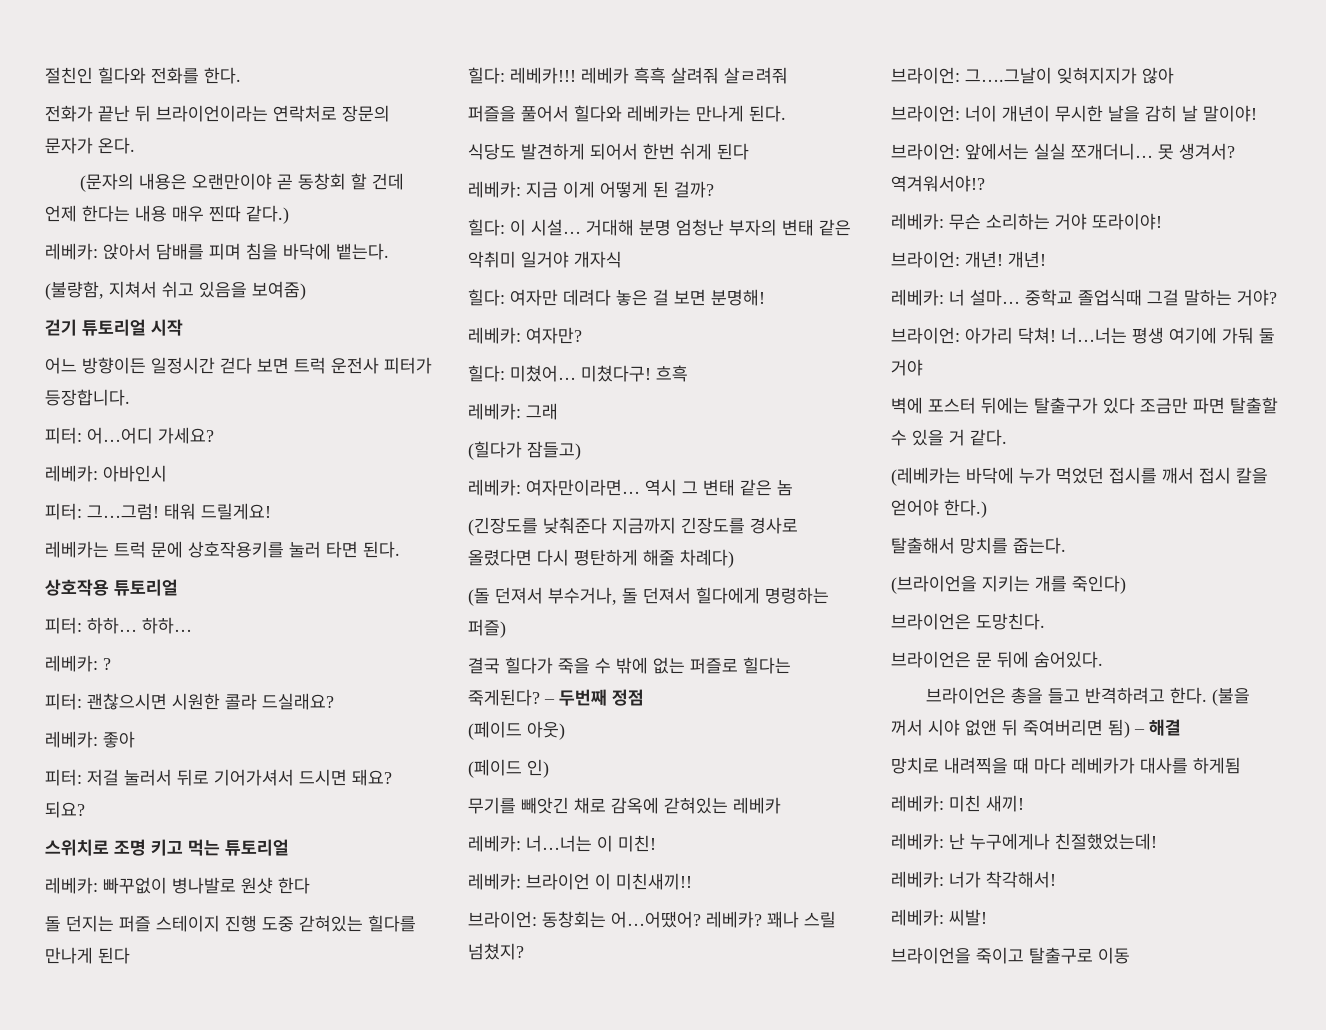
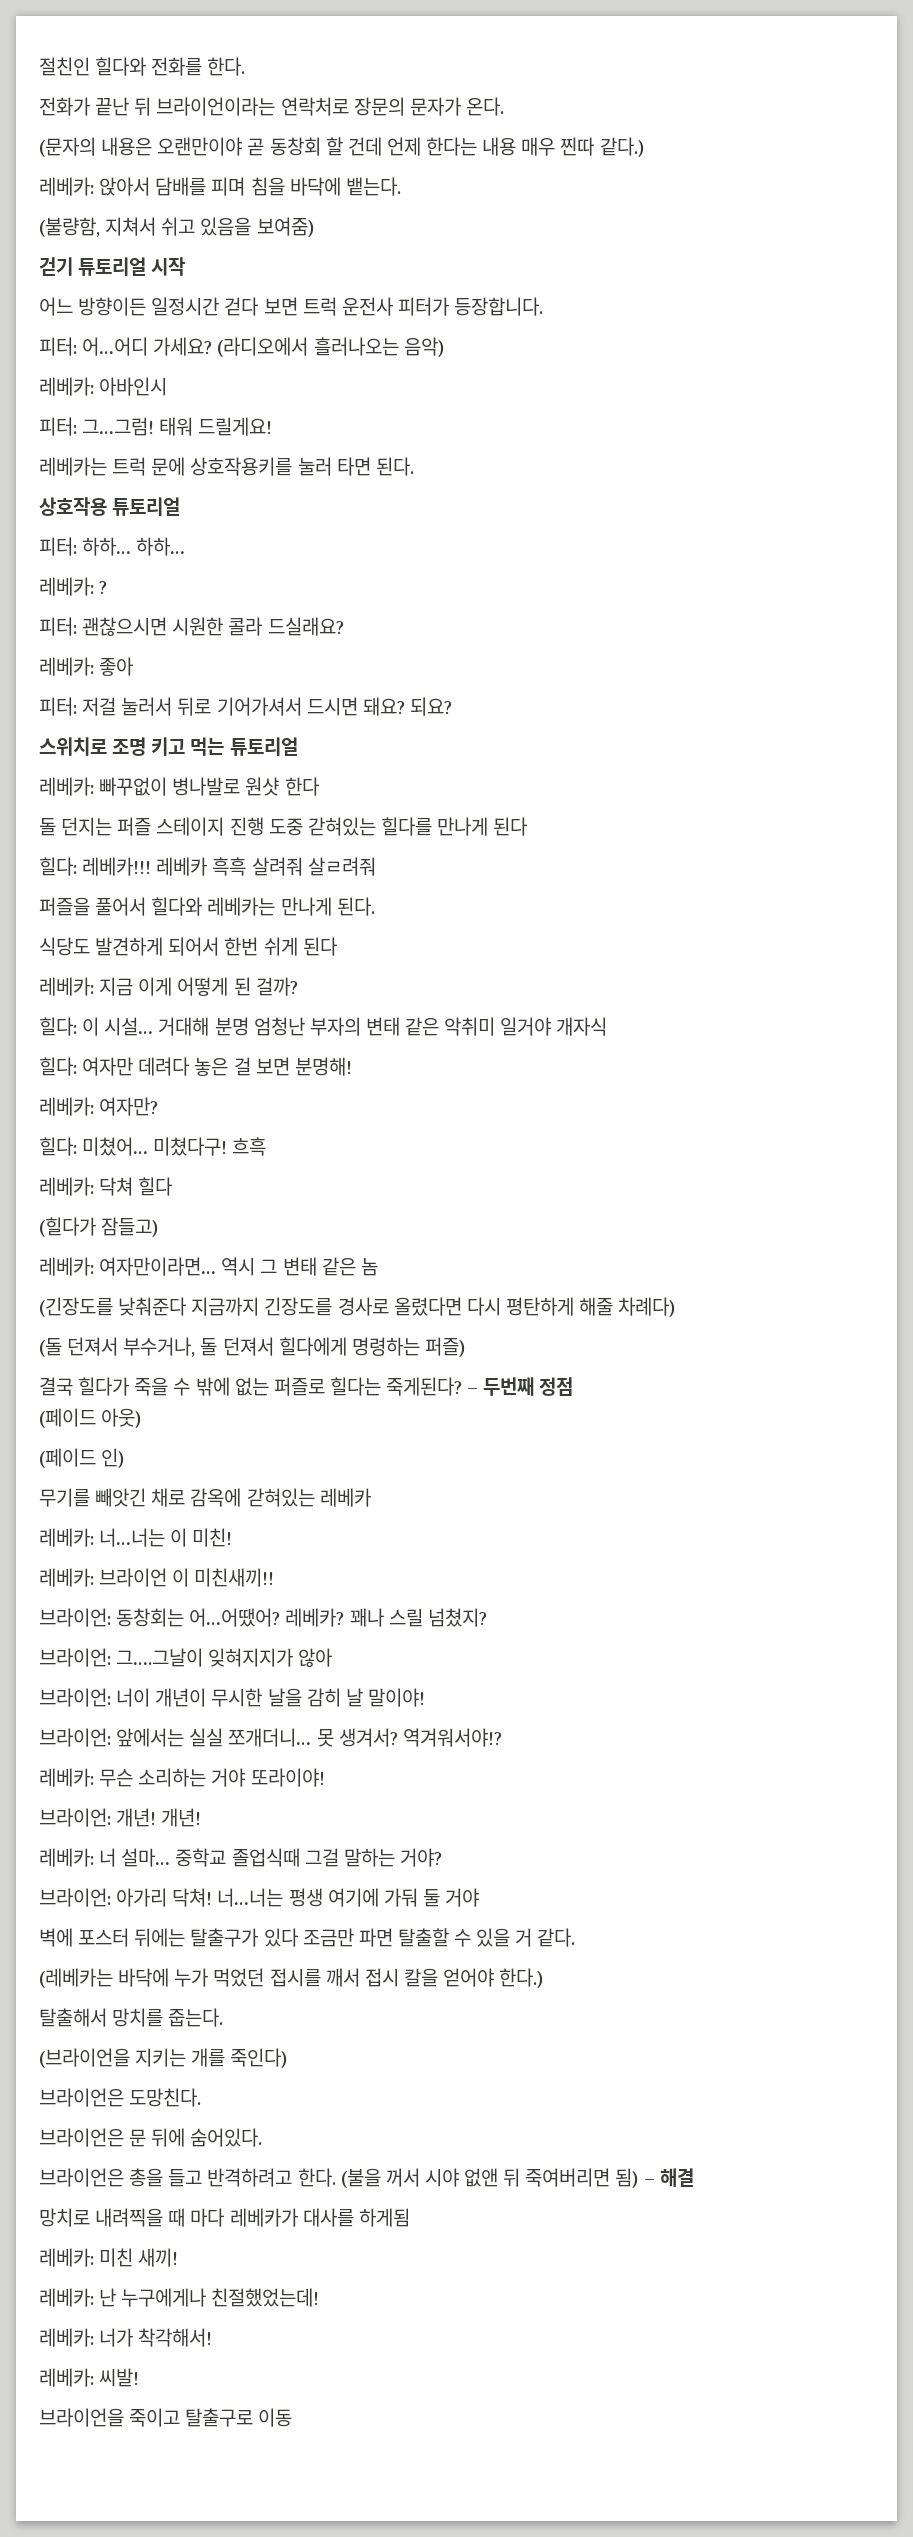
+ (라디오에서 흘러나오는 음악)
- 레베카: 그래
+ 레베카: 닥쳐 힐다

